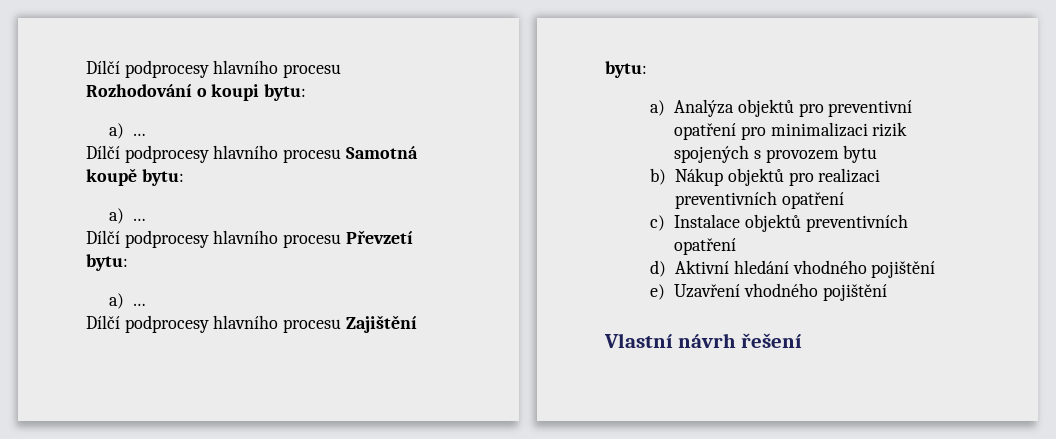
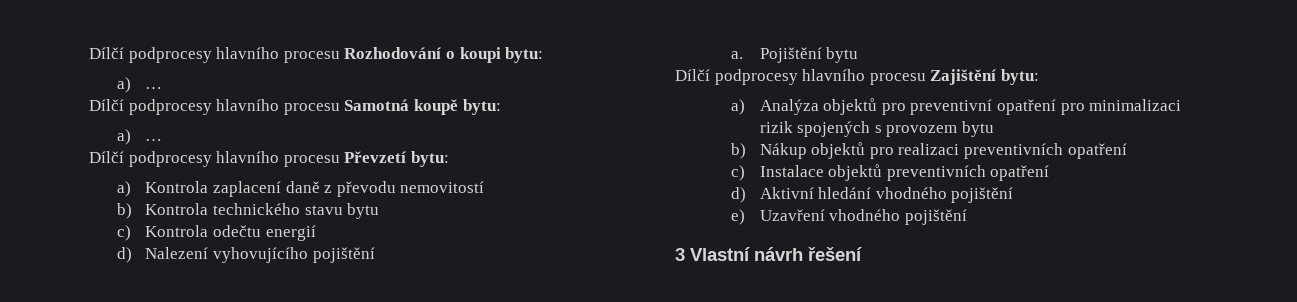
  Dílčí podprocesy hlavního procesu Převzetí bytu:
- a) …
+ a) Kontrola zaplacení daně z převodu nemovitostí
+ b) Kontrola technického stavu bytu
+ c) Kontrola odečtu energií
+ d) Nalezení vyhovujícího pojištění
+ a. Pojištění bytu
- Vlastní návrh řešení
+ 3 Vlastní návrh řešení

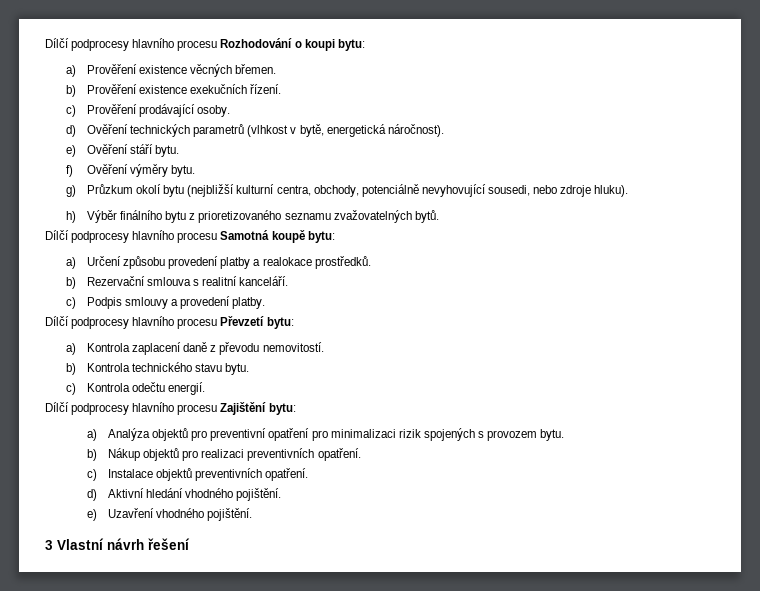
  Dílčí podprocesy hlavního procesu Rozhodování o koupi bytu:
- a) …
+ a) Prověření existence věcných břemen.
+ b) Prověření existence exekučních řízení.
+ c) Prověření prodávající osoby.
+ d) Ověření technických parametrů (vlhkost v bytě, energetická náročnost).
+ e) Ověření stáří bytu.
+ f) Ověření výměry bytu.
+ g) Průzkum okolí bytu (nejbližší kulturní centra, obchody, potenciálně nevyhovující sousedi, nebo zdroje hluku).
+ h) Výběr finálního bytu z prioretizovaného seznamu zvažovatelných bytů.
  Dílčí podprocesy hlavního procesu Samotná koupě bytu:
- a) …
+ a) Určení způsobu provedení platby a realokace prostředků.
+ b) Rezervační smlouva s realitní kanceláří.
+ c) Podpis smlouvy a provedení platby.
- a) Kontrola zaplacení daně z převodu nemovitostí
+ a) Kontrola zaplacení daně z převodu nemovitostí.
- b) Kontrola technického stavu bytu
+ b) Kontrola technického stavu bytu.
- c) Kontrola odečtu energií
- d) Nalezení vyhovujícího pojištění
- a. Pojištění bytu
+ c) Kontrola odečtu energií.
- a) Analýza objektů pro preventivní opatření pro minimalizaci rizik spojených s provozem bytu
+ a) Analýza objektů pro preventivní opatření pro minimalizaci rizik spojených s provozem bytu.
- b) Nákup objektů pro realizaci preventivních opatření
+ b) Nákup objektů pro realizaci preventivních opatření.
- c) Instalace objektů preventivních opatření
+ c) Instalace objektů preventivních opatření.
- d) Aktivní hledání vhodného pojištění
+ d) Aktivní hledání vhodného pojištění.
- e) Uzavření vhodného pojištění
+ e) Uzavření vhodného pojištění.

